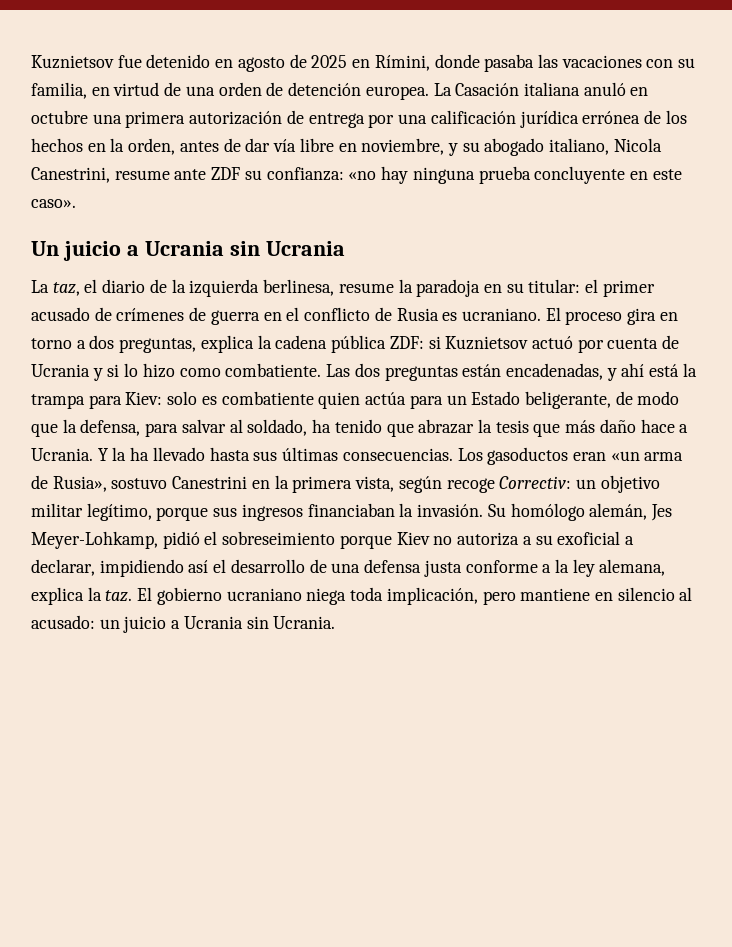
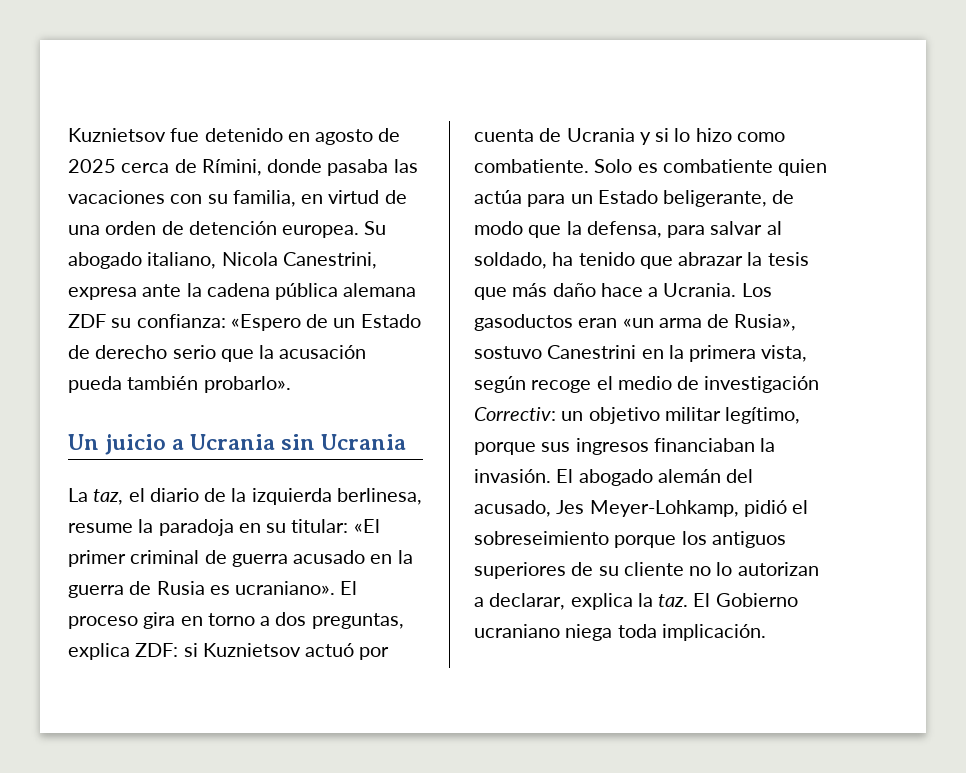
- Kuznietsov fue detenido en agosto de 2025 en Rímini, donde pasaba las vacaciones con su familia, en virtud de una orden de detención europea.
+ Kuznietsov fue detenido en agosto de 2025 cerca de Rímini, donde pasaba las vacaciones con su familia, en virtud de una orden de detención europea.
- La Casación italiana anuló en octubre una primera autorización de entrega por una calificación jurídica errónea de los hechos en la orden, antes de dar vía libre en noviembre, y su abogado italiano, Nicola Canestrini, resume ante ZDF su confianza: «no hay ninguna prueba concluyente en este caso».
+ Su abogado italiano, Nicola Canestrini, expresa ante la cadena pública alemana ZDF su confianza: «Espero de un Estado de derecho serio que la acusación pueda también probarlo».
- La taz, el diario de la izquierda berlinesa, resume la paradoja en su titular: el primer acusado de crímenes de guerra en el conflicto de Rusia es ucraniano.
+ La taz, el diario de la izquierda berlinesa, resume la paradoja en su titular: «El primer criminal de guerra acusado en la guerra de Rusia es ucraniano».
- El proceso gira en torno a dos preguntas, explica la cadena pública ZDF: si Kuznietsov actuó por cuenta de Ucrania y si lo hizo como combatiente.
+ El proceso gira en torno a dos preguntas, explica ZDF: si Kuznietsov actuó por cuenta de Ucrania y si lo hizo como combatiente.
- Las dos preguntas están encadenadas, y ahí está la trampa para Kiev: solo es combatiente quien actúa para un Estado beligerante, de modo que la defensa, para salvar al soldado, ha tenido que abrazar la tesis que más daño hace a Ucrania.
+ Solo es combatiente quien actúa para un Estado beligerante, de modo que la defensa, para salvar al soldado, ha tenido que abrazar la tesis que más daño hace a Ucrania.
- Y la ha llevado hasta sus últimas consecuencias.
- Los gasoductos eran «un arma de Rusia», sostuvo Canestrini en la primera vista, según recoge Correctiv: un objetivo militar legítimo, porque sus ingresos financiaban la invasión.
+ Los gasoductos eran «un arma de Rusia», sostuvo Canestrini en la primera vista, según recoge el medio de investigación Correctiv: un objetivo militar legítimo, porque sus ingresos financiaban la invasión.
- Su homólogo alemán, Jes Meyer-Lohkamp, pidió el sobreseimiento porque Kiev no autoriza a su exoficial a declarar, impidiendo así el desarrollo de una defensa justa conforme a la ley alemana, explica la taz.
+ El abogado alemán del acusado, Jes Meyer-Lohkamp, pidió el sobreseimiento porque los antiguos superiores de su cliente no lo autorizan a declarar, explica la taz.
- El gobierno ucraniano niega toda implicación, pero mantiene en silencio al acusado: un juicio a Ucrania sin Ucrania.
+ El Gobierno ucraniano niega toda implicación.

